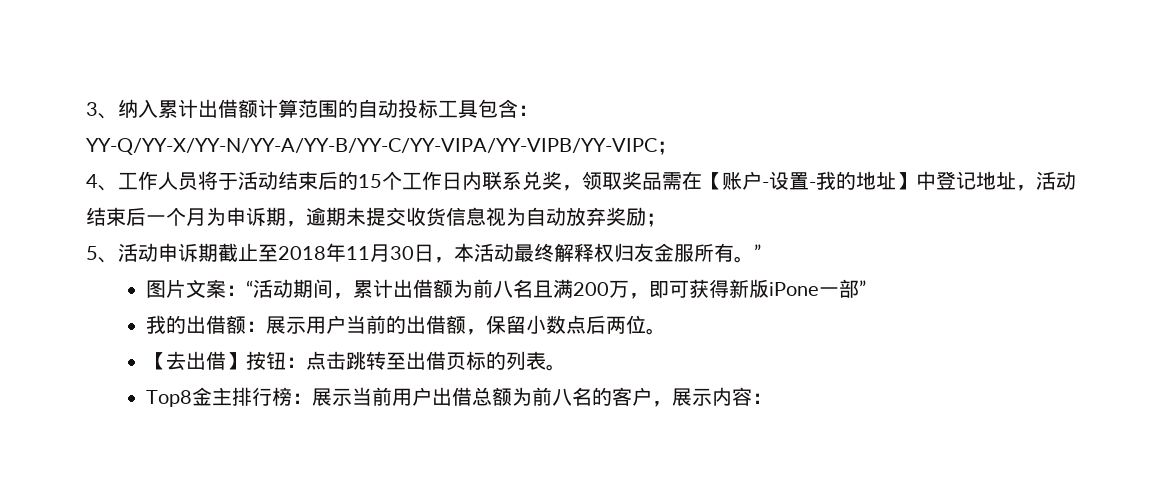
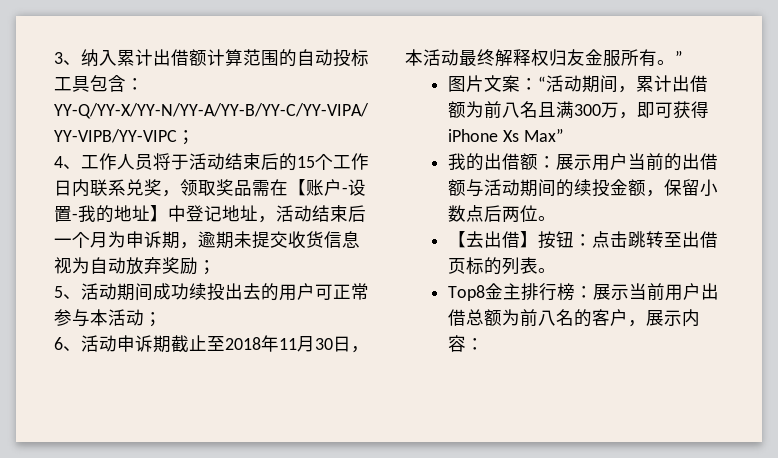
- 5、活动申诉期截止至2018年11月30日，本活动最终解释权归友金服所有。”
+ 5、活动期间成功续投出去的用户可正常参与本活动；
+ 6、活动申诉期截止至2018年11月30日，本活动最终解释权归友金服所有。”
- 图片文案：“活动期间，累计出借额为前八名且满200万，即可获得新版iPone一部”
+ 图片文案：“活动期间，累计出借额为前八名且满300万，即可获得iPhone Xs Max”
- 我的出借额：展示用户当前的出借额，保留小数点后两位。
+ 我的出借额：展示用户当前的出借额与活动期间的续投金额，保留小数点后两位。

